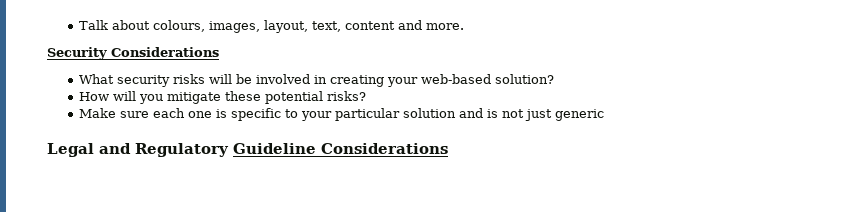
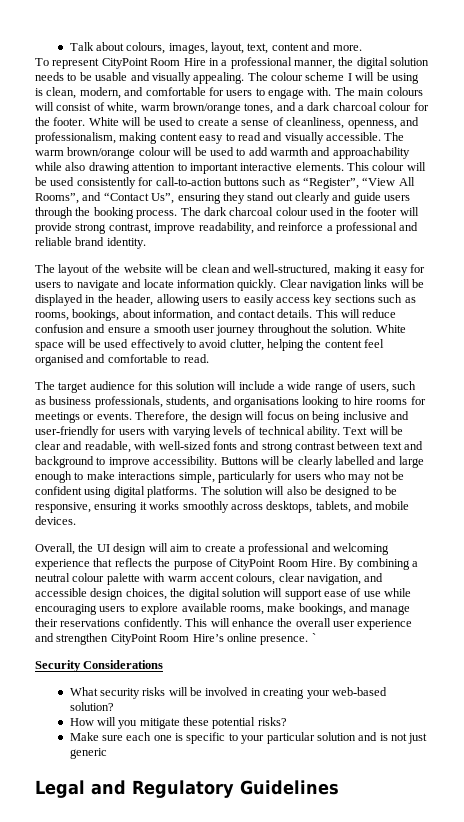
+ To represent CityPoint Room Hire in a professional manner, the digital solution needs to be usable and visually appealing. The colour scheme I will be using is clean, modern, and comfortable for users to engage with. The main colours will consist of white, warm brown/orange tones, and a dark charcoal colour for the footer. White will be used to create a sense of cleanliness, openness, and professionalism, making content easy to read and visually accessible. The warm brown/orange colour will be used to add warmth and approachability while also drawing attention to important interactive elements. This colour will be used consistently for call-to-action buttons such as “Register”, “View All Rooms”, and “Contact Us”, ensuring they stand out clearly and guide users through the booking process. The dark charcoal colour used in the footer will provide strong contrast, improve readability, and reinforce a professional and reliable brand identity.
+ The layout of the website will be clean and well-structured, making it easy for users to navigate and locate information quickly. Clear navigation links will be displayed in the header, allowing users to easily access key sections such as rooms, bookings, about information, and contact details. This will reduce confusion and ensure a smooth user journey throughout the solution. White space will be used effectively to avoid clutter, helping the content feel organised and comfortable to read.
+ The target audience for this solution will include a wide range of users, such as business professionals, students, and organisations looking to hire rooms for meetings or events. Therefore, the design will focus on being inclusive and user-friendly for users with varying levels of technical ability. Text will be clear and readable, with well-sized fonts and strong contrast between text and background to improve accessibility. Buttons will be clearly labelled and large enough to make interactions simple, particularly for users who may not be confident using digital platforms. The solution will also be designed to be responsive, ensuring it works smoothly across desktops, tablets, and mobile devices.
+ Overall, the UI design will aim to create a professional and welcoming experience that reflects the purpose of CityPoint Room Hire. By combining a neutral colour palette with warm accent colours, clear navigation, and accessible design choices, the digital solution will support ease of use while encouraging users to explore available rooms, make bookings, and manage their reservations confidently. This will enhance the overall user experience and strengthen CityPoint Room Hire’s online presence. `
- Legal and Regulatory Guideline Considerations
+ Legal and Regulatory Guidelines

